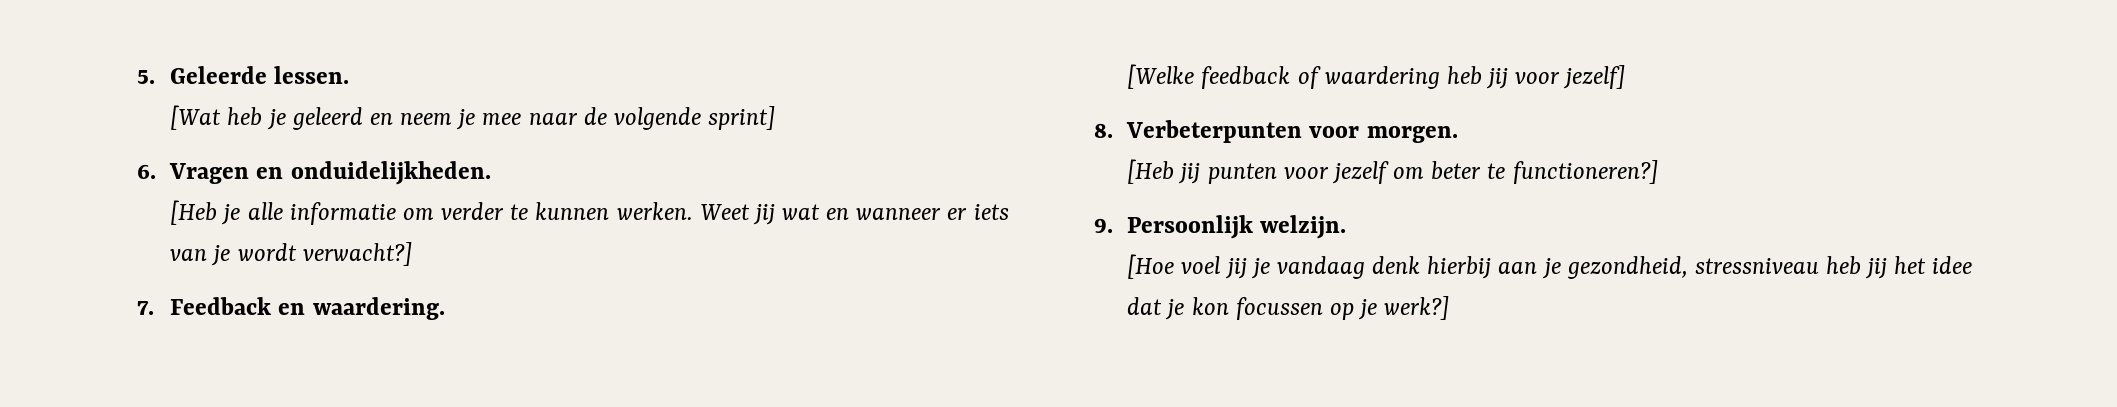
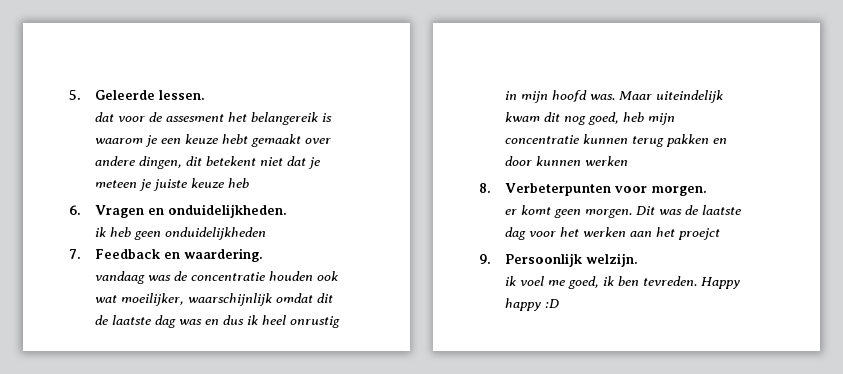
- [Wat heb je geleerd en neem je mee naar de volgende sprint]
+ dat voor de assesment het belangereik is waarom je een keuze hebt gemaakt over andere dingen, dit betekent niet dat je meteen je juiste keuze heb
  6. Vragen en onduidelijkheden.
- [Heb je alle informatie om verder te kunnen werken. Weet jij wat en wanneer er iets van je wordt verwacht?]
+ ik heb geen onduidelijkheden
  7. Feedback en waardering.
- [Welke feedback of waardering heb jij voor jezelf]
+ vandaag was de concentratie houden ook wat moeilijker, waarschijnlijk omdat dit de laatste dag was en dus ik heel onrustig in mijn hoofd was. Maar uiteindelijk kwam dit nog goed, heb mijn concentratie kunnen terug pakken en door kunnen werken
  8. Verbeterpunten voor morgen.
- [Heb jij punten voor jezelf om beter te functioneren?]
+ er komt geen morgen. Dit was de laatste dag voor het werken aan het proejct
  9. Persoonlijk welzijn.
- [Hoe voel jij je vandaag denk hierbij aan je gezondheid, stressniveau heb jij het idee dat je kon focussen op je werk?]
+ ik voel me goed, ik ben tevreden. Happy happy :D

